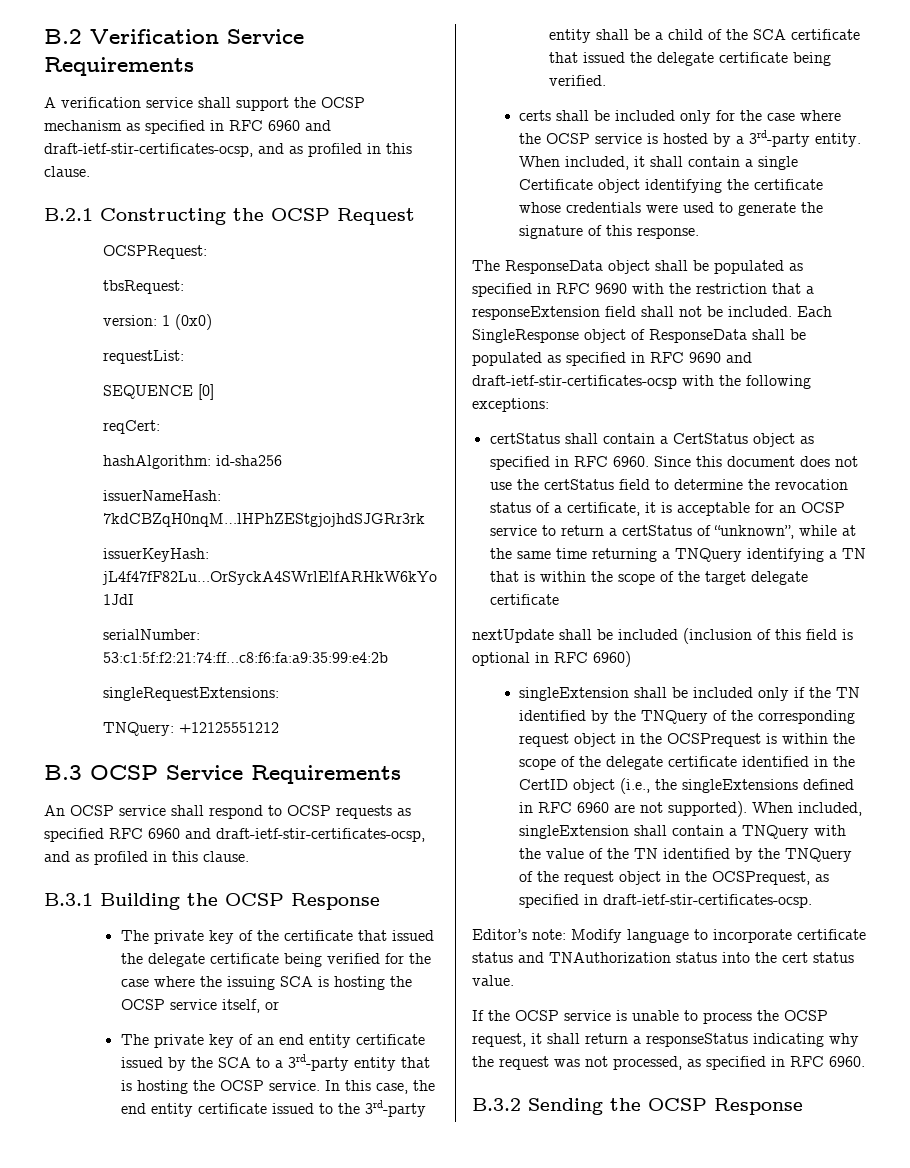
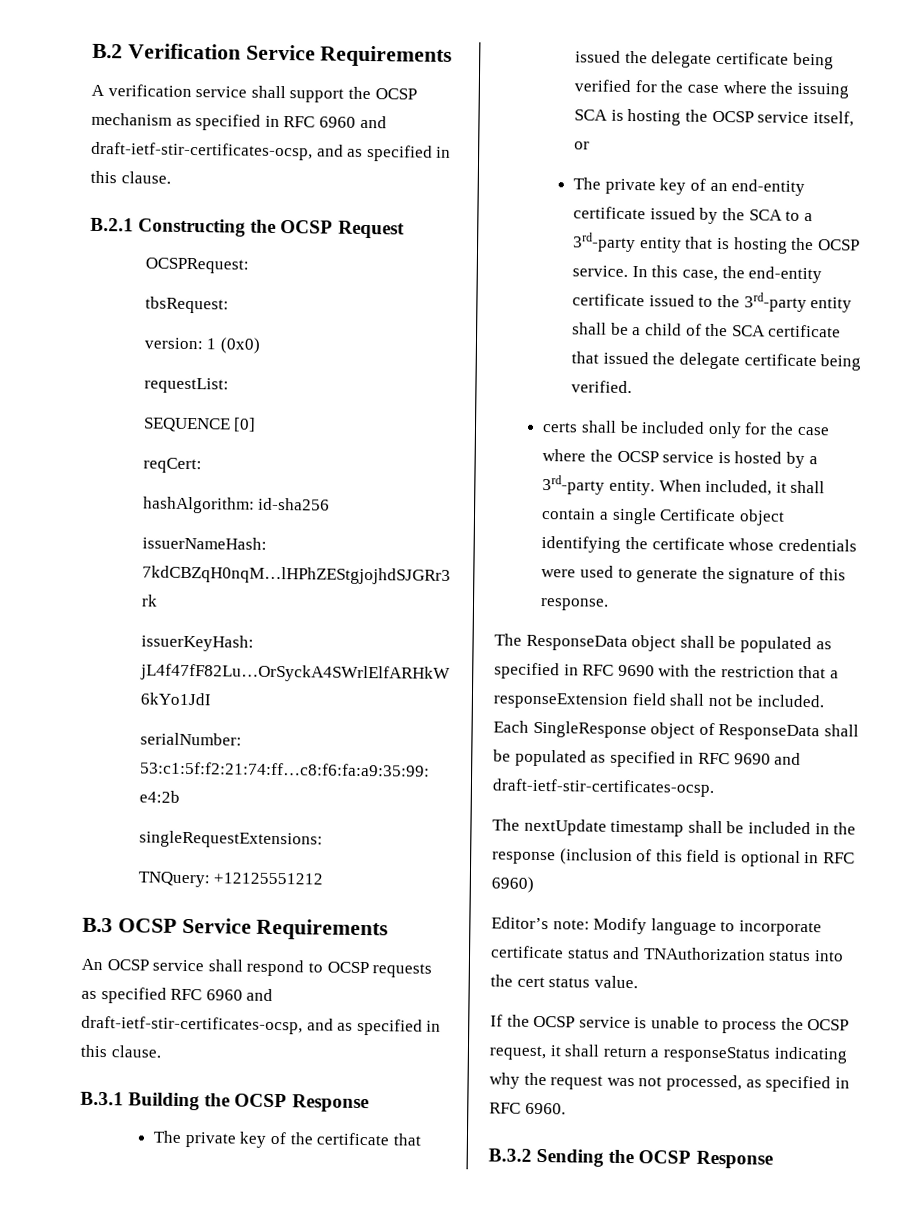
- A verification service shall support the OCSP mechanism as specified in RFC 6960 and draft-ietf-stir-certificates-ocsp, and as profiled in this clause.
+ A verification service shall support the OCSP mechanism as specified in RFC 6960 and draft-ietf-stir-certificates-ocsp, and as specified in this clause.
- An OCSP service shall respond to OCSP requests as specified RFC 6960 and draft-ietf-stir-certificates-ocsp, and as profiled in this clause.
+ An OCSP service shall respond to OCSP requests as specified RFC 6960 and draft-ietf-stir-certificates-ocsp, and as specified in this clause.
- The private key of an end entity certificate issued by the SCA to a 3rd-party entity that is hosting the OCSP service.
+ The private key of an end-entity certificate issued by the SCA to a 3rd-party entity that is hosting the OCSP service.
- In this case, the end entity certificate issued to the 3rd-party entity shall be a child of the SCA certificate that issued the delegate certificate being verified.
+ In this case, the end-entity certificate issued to the 3rd-party entity shall be a child of the SCA certificate that issued the delegate certificate being verified.
- Each SingleResponse object of ResponseData shall be populated as specified in RFC 9690 and draft-ietf-stir-certificates-ocsp with the following exceptions:
- certStatus shall contain a CertStatus object as specified in RFC 6960. Since this document does not use the certStatus field to determine the revocation status of a certificate, it is acceptable for an OCSP service to return a certStatus of “unknown”, while at the same time returning a TNQuery identifying a TN that is within the scope of the target delegate certificate
- nextUpdate shall be included (inclusion of this field is optional in RFC 6960)
+ Each SingleResponse object of ResponseData shall be populated as specified in RFC 9690 and draft-ietf-stir-certificates-ocsp.
+ The nextUpdate timestamp shall be included in the response (inclusion of this field is optional in RFC 6960)
- singleExtension shall be included only if the TN identified by the TNQuery of the corresponding request object in the OCSPrequest is within the scope of the delegate certificate identified in the CertID object (i.e., the singleExtensions defined in RFC 6960 are not supported). When included, singleExtension shall contain a TNQuery with the value of the TN identified by the TNQuery of the request object in the OCSPrequest, as specified in draft-ietf-stir-certificates-ocsp.

